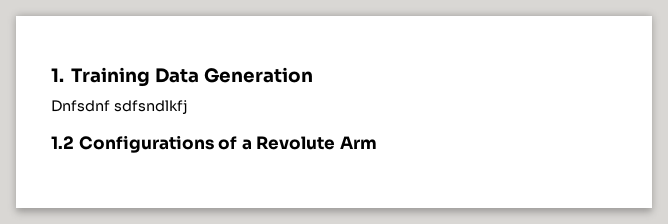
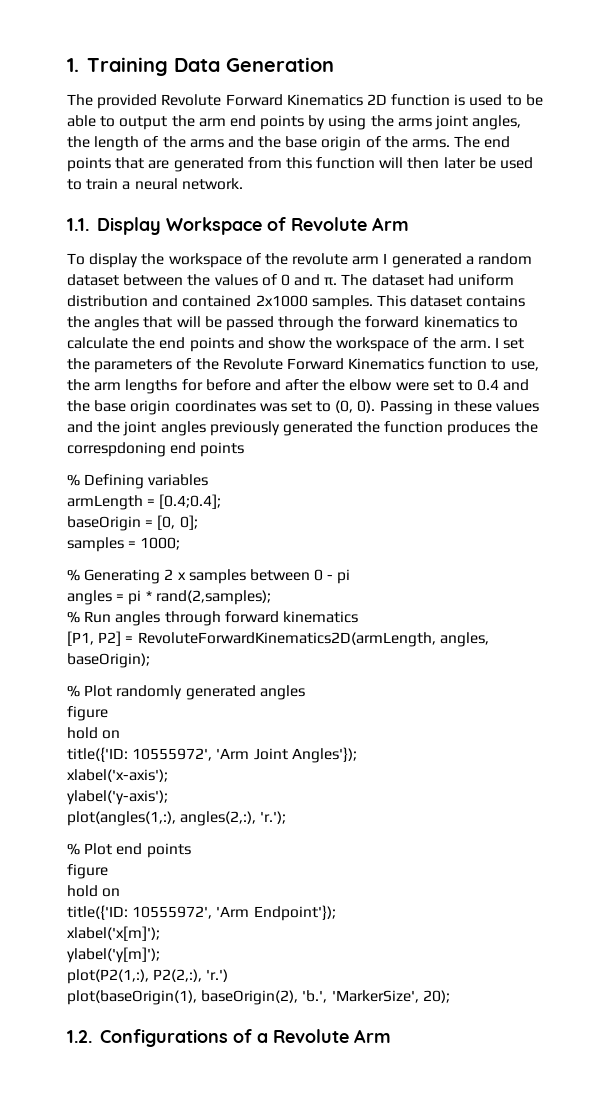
- Dnfsdnf sdfsndlkfj
- 1.2 Configurations of a Revolute Arm
+ The provided Revolute Forward Kinematics 2D function is used to be able to output the arm end points by using the arms joint angles, the length of the arms and the base origin of the arms. The end points that are generated from this function will then later be used to train a neural network.
+ 1.1. Display Workspace of Revolute Arm
+ To display the workspace of the revolute arm I generated a random dataset between the values of 0 and π. The dataset had uniform distribution and contained 2x1000 samples. This dataset contains the angles that will be passed through the forward kinematics to calculate the end points and show the workspace of the arm. I set the parameters of the Revolute Forward Kinematics function to use, the arm lengths for before and after the elbow were set to 0.4 and the base origin coordinates was set to (0, 0). Passing in these values and the joint angles previously generated the function produces the correspdoning end points
+ % Defining variables
+ armLength = [0.4;0.4];
+ baseOrigin = [0, 0];
+ samples = 1000;
+ % Generating 2 x samples between 0 - pi
+ angles = pi * rand(2,samples);
+ % Run angles through forward kinematics
+ [P1, P2] = RevoluteForwardKinematics2D(armLength, angles, baseOrigin);
+ % Plot randomly generated angles
+ figure
+ hold on
+ title({'ID: 10555972', 'Arm Joint Angles'});
+ xlabel('x-axis');
+ ylabel('y-axis');
+ plot(angles(1,:), angles(2,:), 'r.');
+ % Plot end points
+ figure
+ hold on
+ title({'ID: 10555972', 'Arm Endpoint'});
+ xlabel('x[m]');
+ ylabel('y[m]');
+ plot(P2(1,:), P2(2,:), 'r.')
+ plot(baseOrigin(1), baseOrigin(2), 'b.', 'MarkerSize', 20);
+ 1.2. Configurations of a Revolute Arm

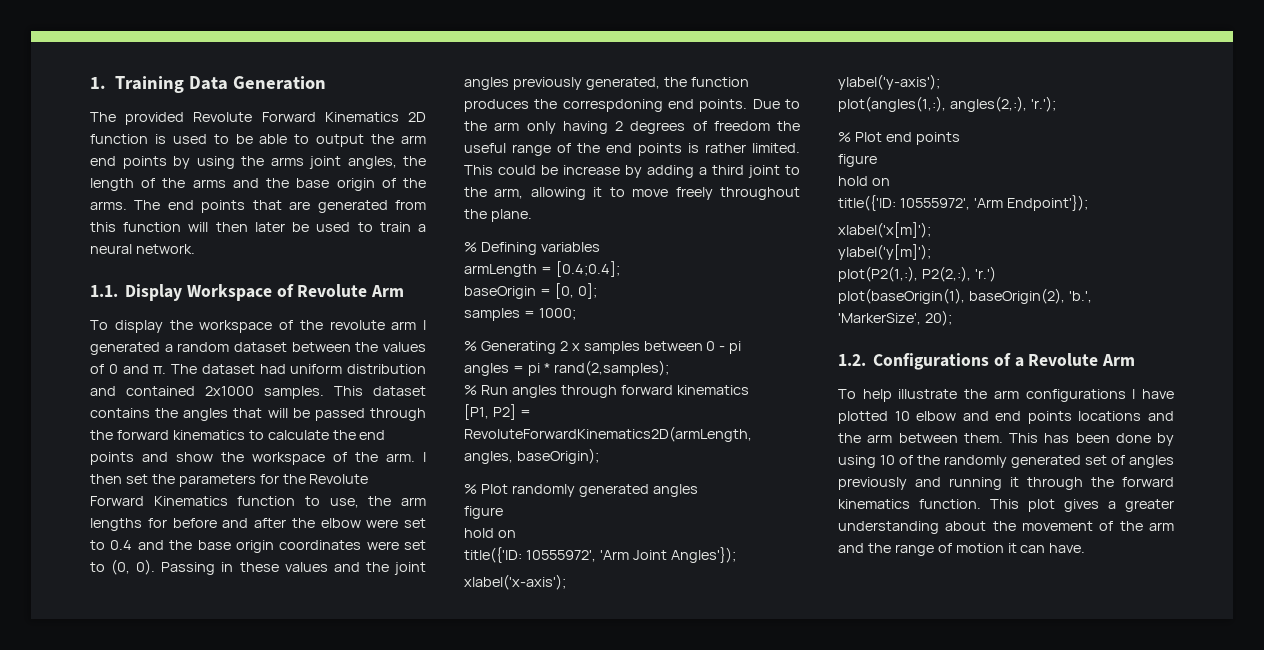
- I set the parameters of the Revolute Forward Kinematics function to use, the arm lengths for before and after the elbow were set to 0.4 and the base origin coordinates was set to (0, 0).
+ I then set the parameters for the Revolute Forward Kinematics function to use, the arm lengths for before and after the elbow were set to 0.4 and the base origin coordinates were set to (0, 0).
- Passing in these values and the joint angles previously generated the function produces the correspdoning end points
+ Passing in these values and the joint angles previously generated, the function produces the correspdoning end points. Due to the arm only having 2 degrees of freedom the useful range of the end points is rather limited. This could be increase by adding a third joint to the arm, allowing it to move freely throughout the plane.
+ To help illustrate the arm configurations I have plotted 10 elbow and end points locations and the arm between them. This has been done by using 10 of the randomly generated set of angles previously and running it through the forward kinematics function. This plot gives a greater understanding about the movement of the arm and the range of motion it can have.

